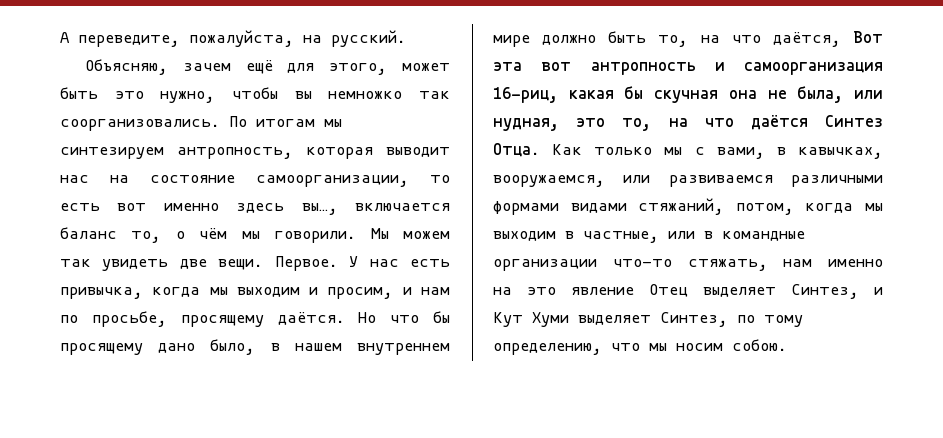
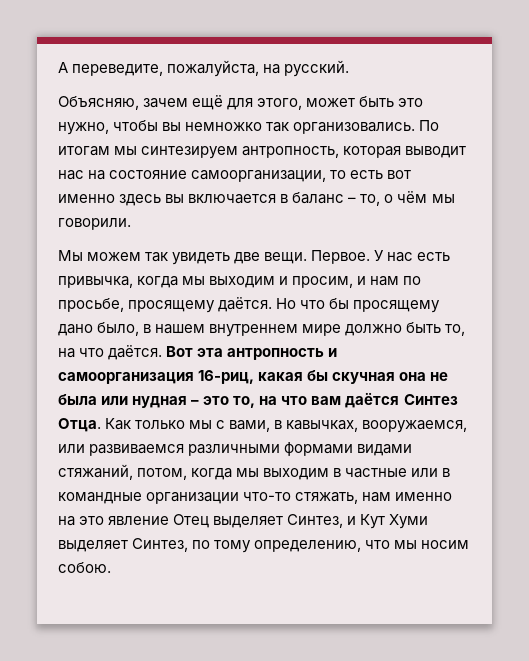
- Объясняю, зачем ещё для этого, может быть это нужно, чтобы вы немножко так соорганизовались.
+ Объясняю, зачем ещё для этого, может быть это нужно, чтобы вы немножко так организовались.
- По итогам мы синтезируем антропность, которая выводит нас на состояние самоорганизации, то есть вот именно здесь вы…, включается баланс то, о чём мы говорили. Мы можем так увидеть две вещи.
+ По итогам мы синтезируем антропность, которая выводит нас на состояние самоорганизации, то есть вот именно здесь вы включается в баланс – то, о чём мы говорили.
+ Мы можем так увидеть две вещи.
- Но что бы просящему дано было, в нашем внутреннем мире должно быть то, на что даётся, Вот эта вот антропность и самоорганизация 16-риц, какая бы скучная она не была, или нудная, это то, на что даётся Синтез Отца.
+ Но что бы просящему дано было, в нашем внутреннем мире должно быть то, на что даётся. Вот эта антропность и самоорганизация 16-риц, какая бы скучная она не была или нудная – это то, на что вам даётся Синтез Отца.
- Как только мы с вами, в кавычках, вооружаемся, или развиваемся различными формами видами стяжаний, потом, когда мы выходим в частные, или в командные организации что-то стяжать, нам именно на это явление Отец выделяет Синтез, и Кут Хуми выделяет Синтез, по тому определению, что мы носим собою.
+ Как только мы с вами, в кавычках, вооружаемся, или развиваемся различными формами видами стяжаний, потом, когда мы выходим в частные или в командные организации что-то стяжать, нам именно на это явление Отец выделяет Синтез, и Кут Хуми выделяет Синтез, по тому определению, что мы носим собою.

